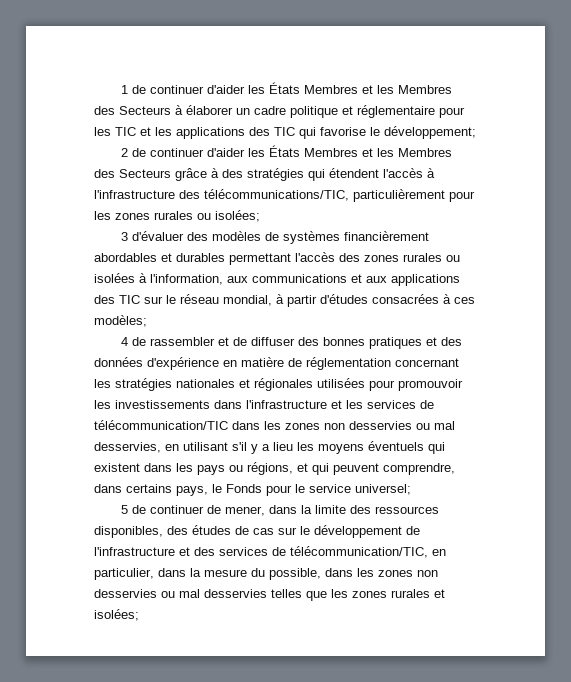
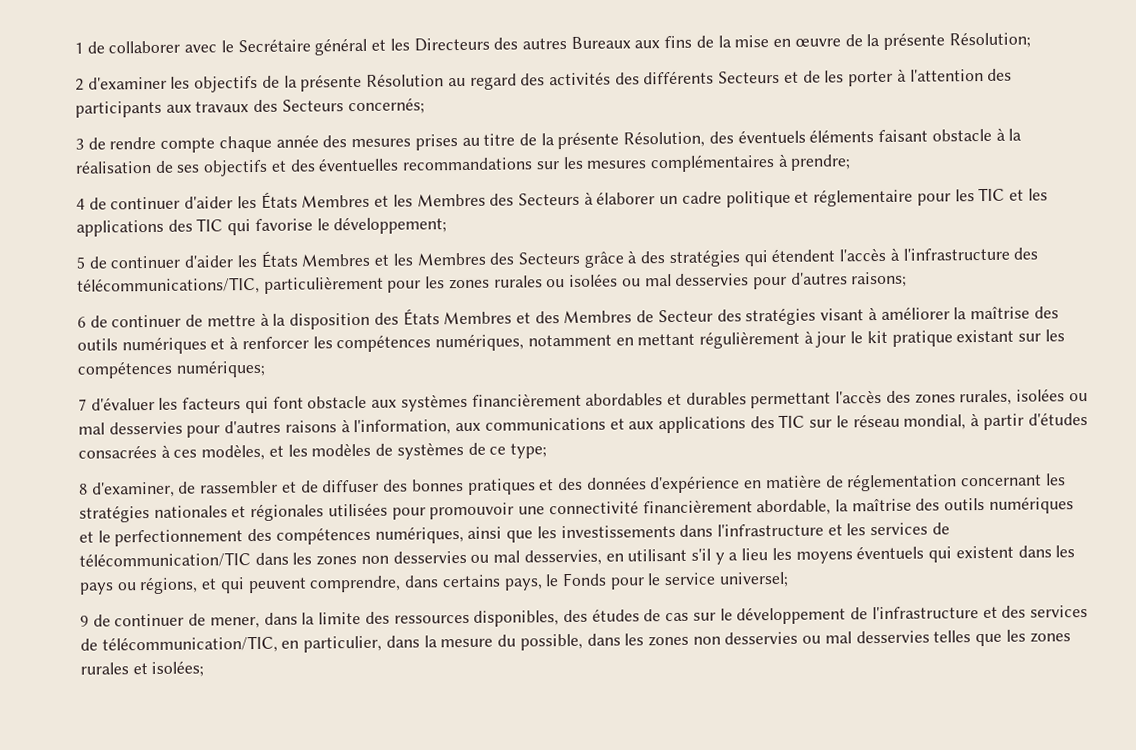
- 1 de continuer d'aider les États Membres et les Membres des Secteurs à élaborer un cadre politique et réglementaire pour les TIC et les applications des TIC qui favorise le développement;
+ 1 de collaborer avec le Secrétaire général et les Directeurs des autres Bureaux aux fins de la mise en œuvre de la présente Résolution;
+ 2 d'examiner les objectifs de la présente Résolution au regard des activités des différents Secteurs et de les porter à l'attention des participants aux travaux des Secteurs concernés;
+ 3 de rendre compte chaque année des mesures prises au titre de la présente Résolution, des éventuels éléments faisant obstacle à la réalisation de ses objectifs et des éventuelles recommandations sur les mesures complémentaires à prendre;
+ 4 de continuer d'aider les États Membres et les Membres des Secteurs à élaborer un cadre politique et réglementaire pour les TIC et les applications des TIC qui favorise le développement;
- 2 de continuer d'aider les États Membres et les Membres des Secteurs grâce à des stratégies qui étendent l'accès à l'infrastructure des télécommunications/TIC, particulièrement pour les zones rurales ou isolées;
- 3 d'évaluer des modèles de systèmes financièrement abordables et durables permettant l'accès des zones rurales ou isolées à l'information, aux communications et aux applications des TIC sur le réseau mondial, à partir d'études consacrées à ces modèles;
- 4 de rassembler et de diffuser des bonnes pratiques et des données d'expérience en matière de réglementation concernant les stratégies nationales et régionales utilisées pour promouvoir les investissements dans l'infrastructure et les services de télécommunication/TIC dans les zones non desservies ou mal desservies, en utilisant s'il y a lieu les moyens éventuels qui existent dans les pays ou régions, et qui peuvent comprendre, dans certains pays, le Fonds pour le service universel;
+ 5 de continuer d'aider les États Membres et les Membres des Secteurs grâce à des stratégies qui étendent l'accès à l'infrastructure des télécommunications/TIC, particulièrement pour les zones rurales ou isolées ou mal desservies pour d'autres raisons;
+ 6 de continuer de mettre à la disposition des États Membres et des Membres de Secteur des stratégies visant à améliorer la maîtrise des outils numériques et à renforcer les compétences numériques, notamment en mettant régulièrement à jour le kit pratique existant sur les compétences numériques;
+ 7 d'évaluer les facteurs qui font obstacle aux systèmes financièrement abordables et durables permettant l'accès des zones rurales, isolées ou mal desservies pour d'autres raisons à l'information, aux communications et aux applications des TIC sur le réseau mondial, à partir d'études consacrées à ces modèles, et les modèles de systèmes de ce type;
+ 8 d'examiner, de rassembler et de diffuser des bonnes pratiques et des données d'expérience en matière de réglementation concernant les stratégies nationales et régionales utilisées pour promouvoir une connectivité financièrement abordable, la maîtrise des outils numériques et le perfectionnement des compétences numériques, ainsi que les investissements dans l'infrastructure et les services de télécommunication/TIC dans les zones non desservies ou mal desservies, en utilisant s'il y a lieu les moyens éventuels qui existent dans les pays ou régions, et qui peuvent comprendre, dans certains pays, le Fonds pour le service universel;
- 5 de continuer de mener, dans la limite des ressources disponibles, des études de cas sur le développement de l'infrastructure et des services de télécommunication/TIC, en particulier, dans la mesure du possible, dans les zones non desservies ou mal desservies telles que les zones rurales et isolées;
+ 9 de continuer de mener, dans la limite des ressources disponibles, des études de cas sur le développement de l'infrastructure et des services de télécommunication/TIC, en particulier, dans la mesure du possible, dans les zones non desservies ou mal desservies telles que les zones rurales et isolées;

